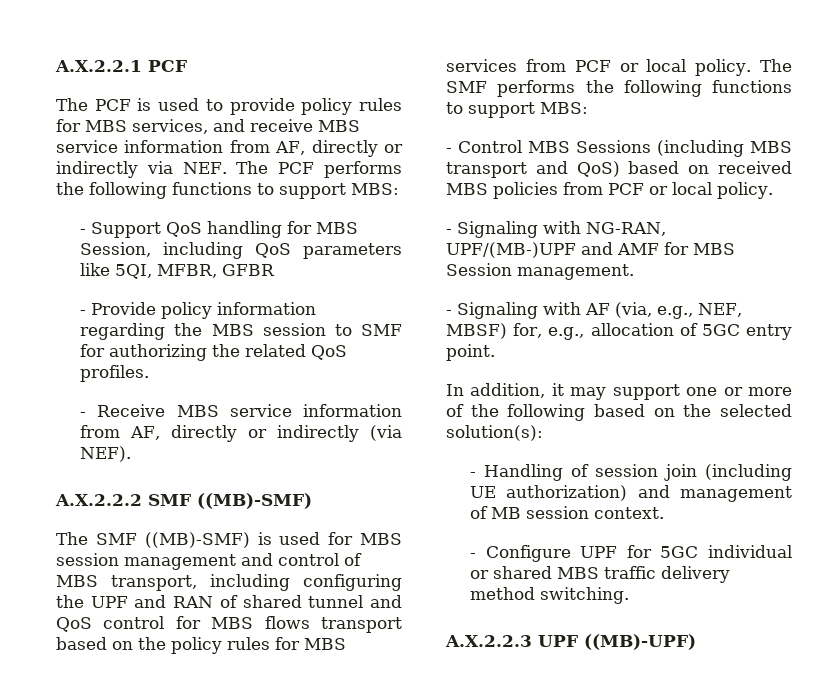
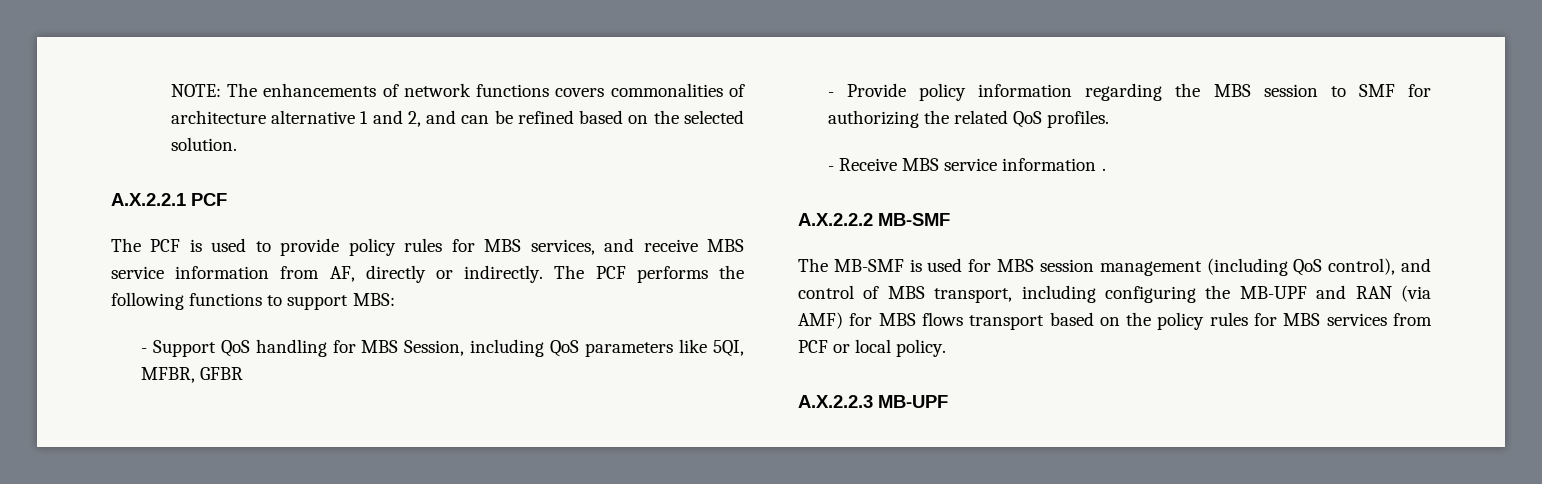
+ NOTE: The enhancements of network functions covers commonalities of architecture alternative 1 and 2, and can be refined based on the selected solution.
- The PCF is used to provide policy rules for MBS services, and receive MBS service information from AF, directly or indirectly via NEF. The PCF performs the following functions to support MBS:
+ The PCF is used to provide policy rules for MBS services, and receive MBS service information from AF, directly or indirectly. The PCF performs the following functions to support MBS:
- - Receive MBS service information from AF, directly or indirectly (via NEF).
+ - Receive MBS service information .
- A.X.2.2.2 SMF ((MB)-SMF)
- The SMF ((MB)-SMF) is used for MBS session management and control of MBS transport, including configuring the UPF and RAN of shared tunnel and QoS control for MBS flows transport based on the policy rules for MBS services from PCF or local policy. The SMF performs the following functions to support MBS:
- - Control MBS Sessions (including MBS transport and QoS) based on received MBS policies from PCF or local policy.
- - Signaling with NG-RAN, UPF/(MB-)UPF and AMF for MBS Session management.
- - Signaling with AF (via, e.g., NEF, MBSF) for, e.g., allocation of 5GC entry point.
- In addition, it may support one or more of the following based on the selected solution(s):
- - Handling of session join (including UE authorization) and management of MB session context.
- - Configure UPF for 5GC individual or shared MBS traffic delivery method switching.
+ A.X.2.2.2 MB-SMF
+ The MB-SMF is used for MBS session management (including QoS control), and control of MBS transport, including configuring the MB-UPF and RAN (via AMF) for MBS flows transport based on the policy rules for MBS services from PCF or local policy.
- A.X.2.2.3 UPF ((MB)-UPF)
+ A.X.2.2.3 MB-UPF

